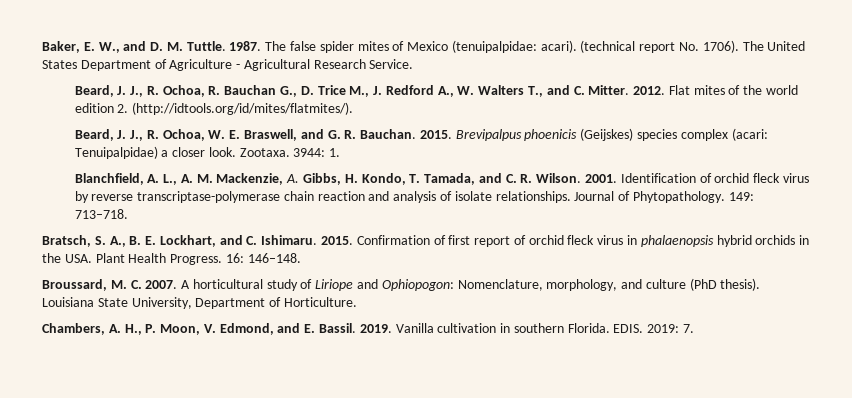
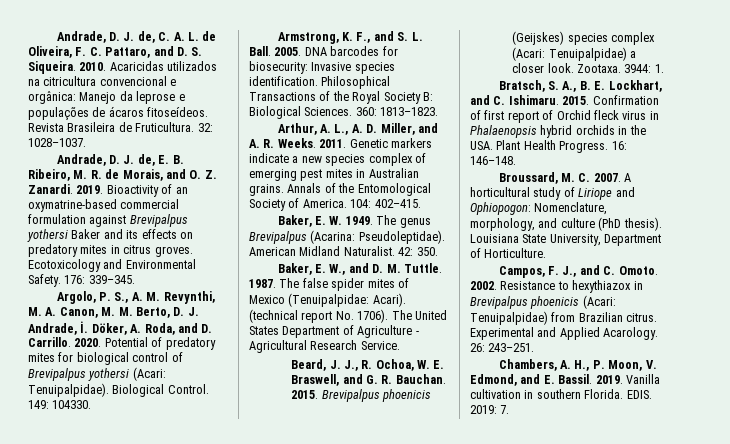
+ Andrade, D. J. de, C. A. L. de Oliveira, F. C. Pattaro, and D. S. Siqueira. 2010. Acaricidas utilizados na citricultura convencional e orgânica: Manejo da leprose e populações de ácaros fitoseídeos. Revista Brasileira de Fruticultura. 32: 1028–1037.
+ Andrade, D. J. de, E. B. Ribeiro, M. R. de Morais, and O. Z. Zanardi. 2019. Bioactivity of an oxymatrine-based commercial formulation against Brevipalpus yothersi Baker and its effects on predatory mites in citrus groves. Ecotoxicology and Environmental Safety. 176: 339–345.
+ Argolo, P. S., A. M. Revynthi, M. A. Canon, M. M. Berto, D. J. Andrade, İ. Döker, A. Roda, and D. Carrillo. 2020. Potential of predatory mites for biological control of Brevipalpus yothersi (Acari: Tenuipalpidae). Biological Control. 149: 104330.
+ Armstrong, K. F., and S. L. Ball. 2005. DNA barcodes for biosecurity: Invasive species identification. Philosophical Transactions of the Royal Society B: Biological Sciences. 360: 1813–1823.
+ Arthur, A. L., A. D. Miller, and A. R. Weeks. 2011. Genetic markers indicate a new species complex of emerging pest mites in Australian grains. Annals of the Entomological Society of America. 104: 402–415.
+ Baker, E. W. 1949. The genus Brevipalpus (Acarina: Pseudoleptidae). American Midland Naturalist. 42: 350.
- The false spider mites of Mexico (tenuipalpidae: acari).
+ The false spider mites of Mexico (Tenuipalpidae: Acari).
- Beard, J. J., R. Ochoa, R. Bauchan G., D. Trice M., J. Redford A., W. Walters T., and C. Mitter. 2012. Flat mites of the world edition 2. (http://idtools.org/id/mites/flatmites/).
- Brevipalpus phoenicis (Geijskes) species complex (acari: Tenuipalpidae) a closer look.
+ Brevipalpus phoenicis (Geijskes) species complex (Acari: Tenuipalpidae) a closer look.
- Blanchfield, A. L., A. M. Mackenzie, A. Gibbs, H. Kondo, T. Tamada, and C. R. Wilson. 2001. Identification of orchid fleck virus by reverse transcriptase-polymerase chain reaction and analysis of isolate relationships. Journal of Phytopathology. 149: 713–718.
- Confirmation of first report of orchid fleck virus in phalaenopsis hybrid orchids in the USA. Plant Health Progress.
+ Confirmation of first report of Orchid fleck virus in Phalaenopsis hybrid orchids in the USA. Plant Health Progress.
+ Campos, F. J., and C. Omoto. 2002. Resistance to hexythiazox in Brevipalpus phoenicis (Acari: Tenuipalpidae) from Brazilian citrus. Experimental and Applied Acarology. 26: 243–251.

